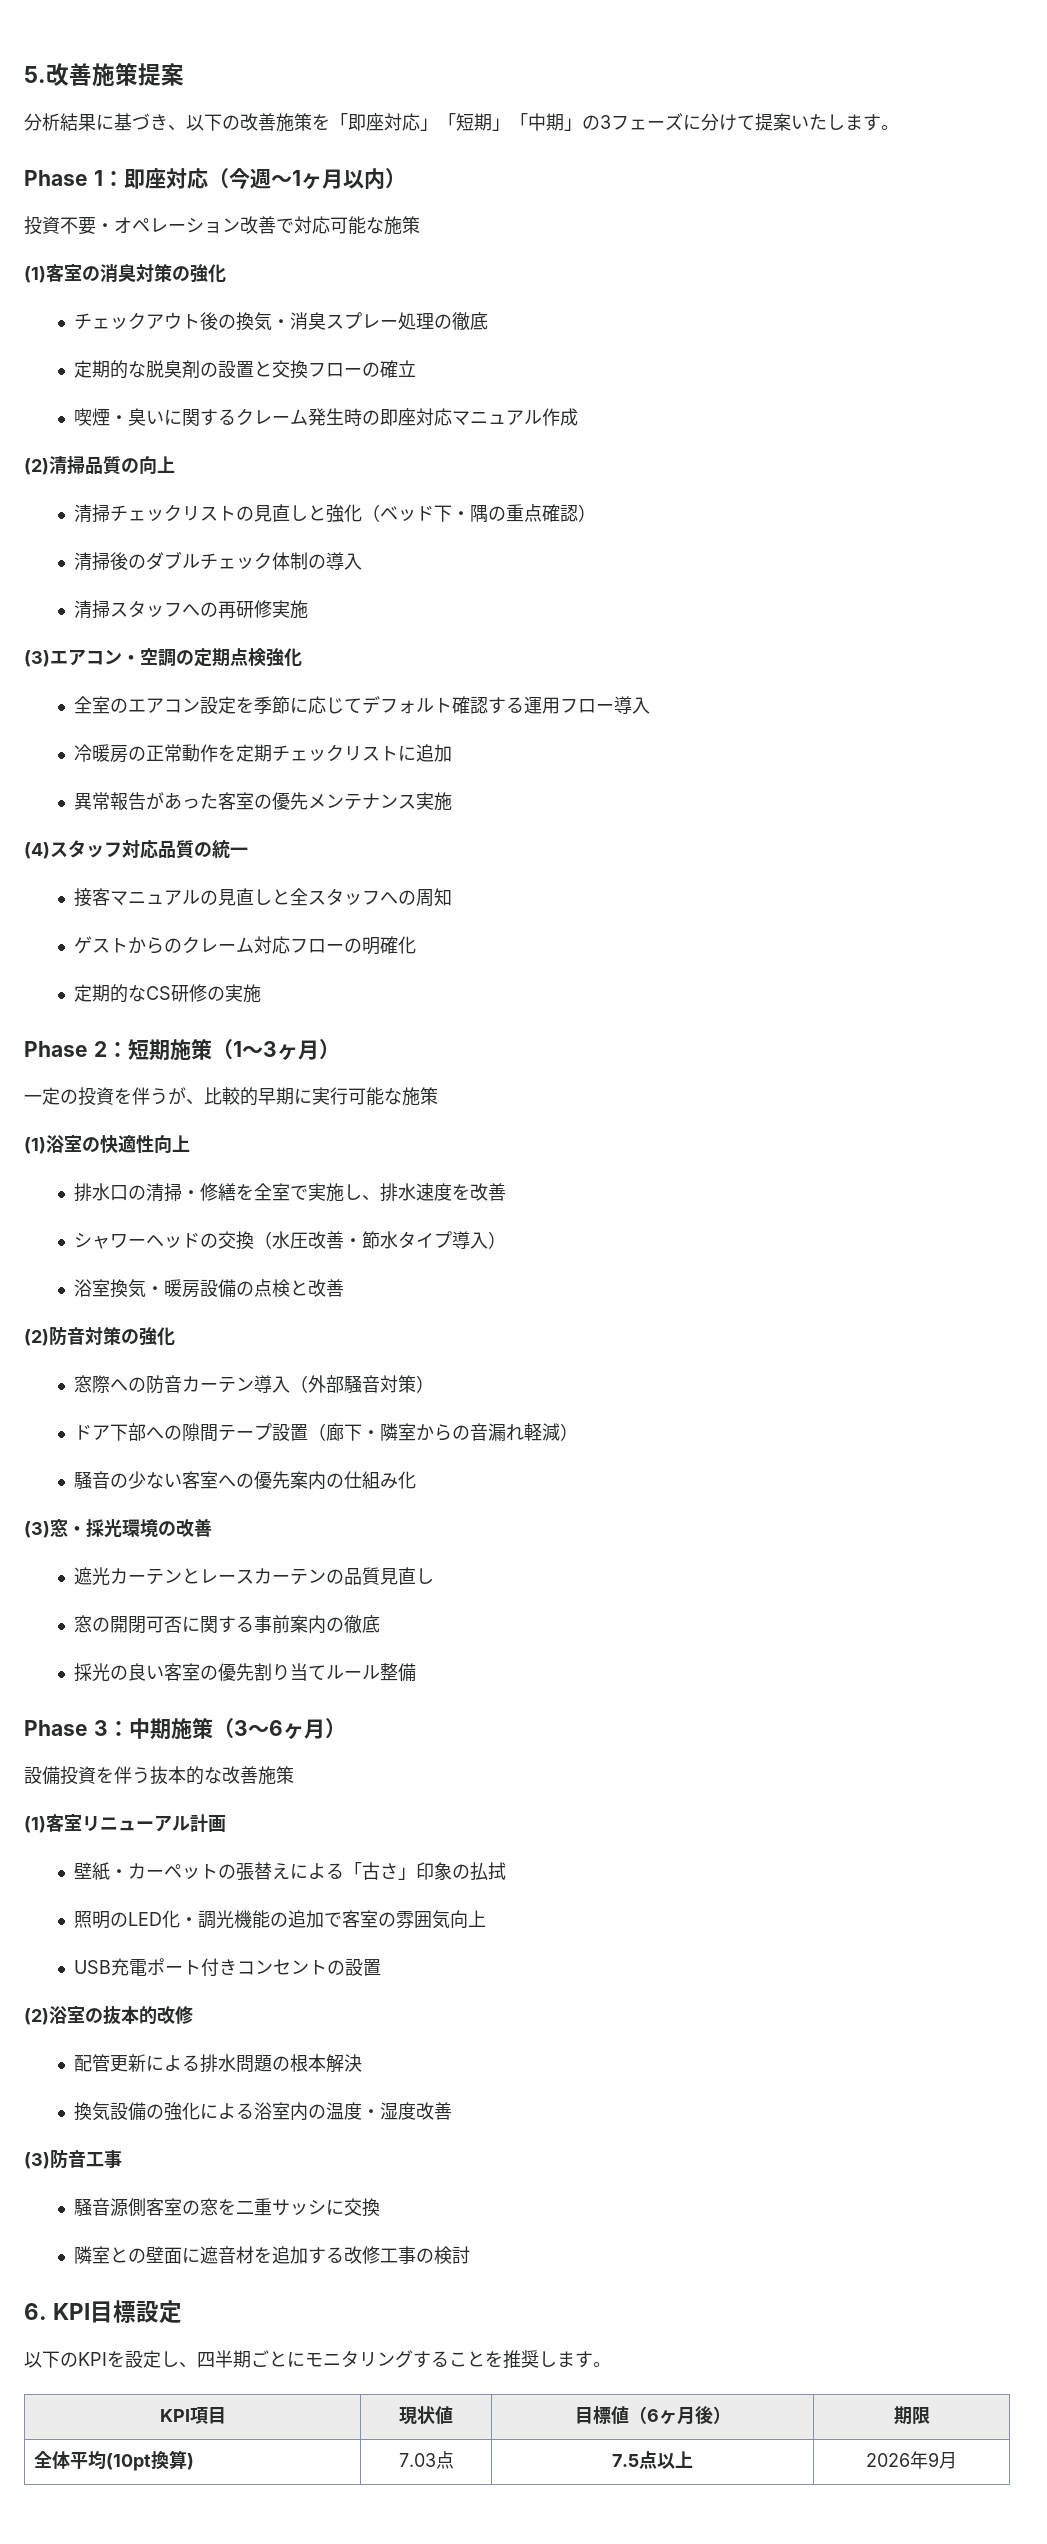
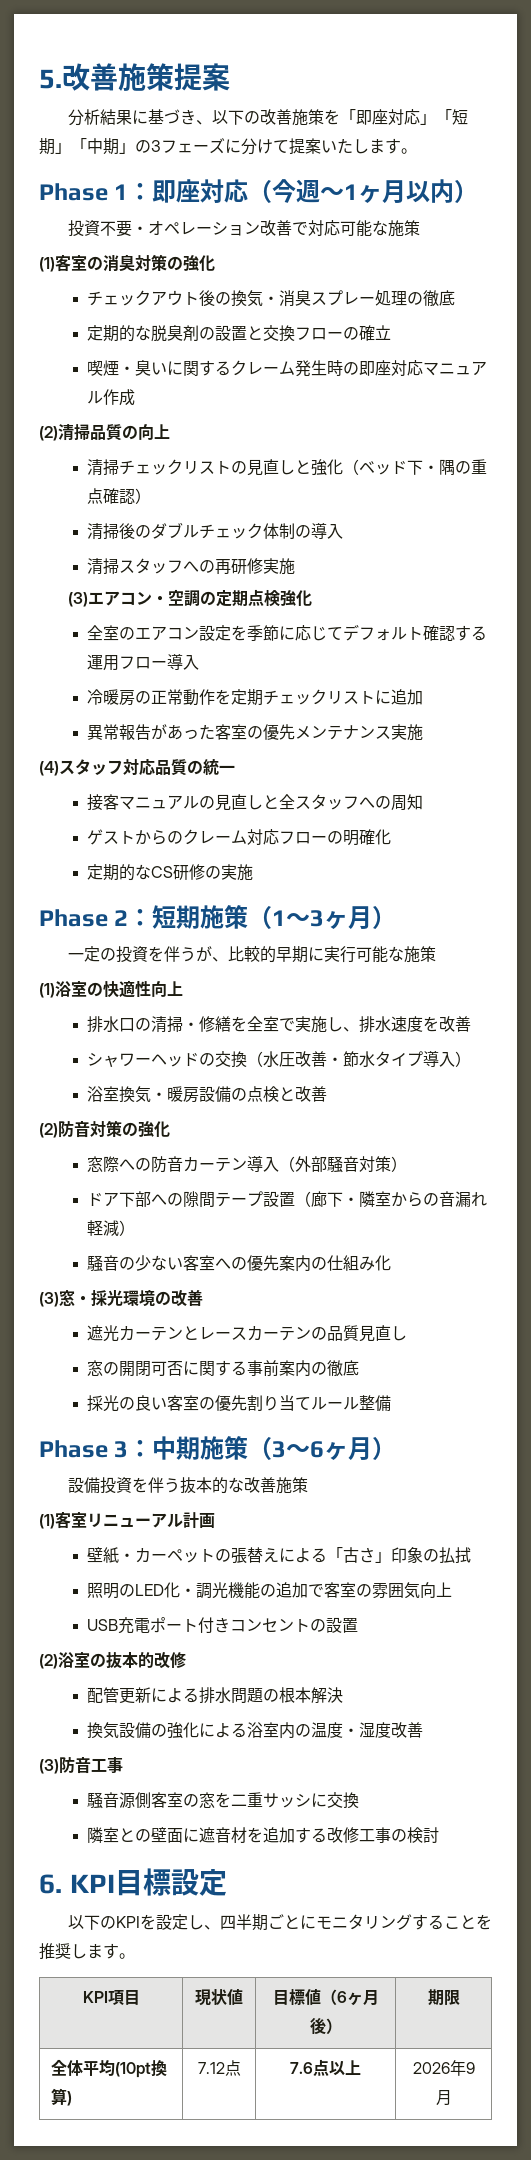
- 全体平均(10pt換算) | 7.03点 | 7.5点以上 | 2026年9月
+ 全体平均(10pt換算) | 7.12点 | 7.6点以上 | 2026年9月

